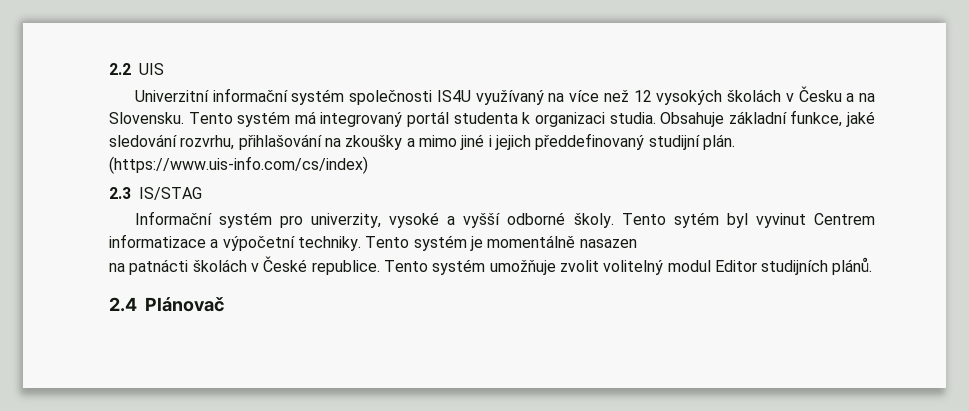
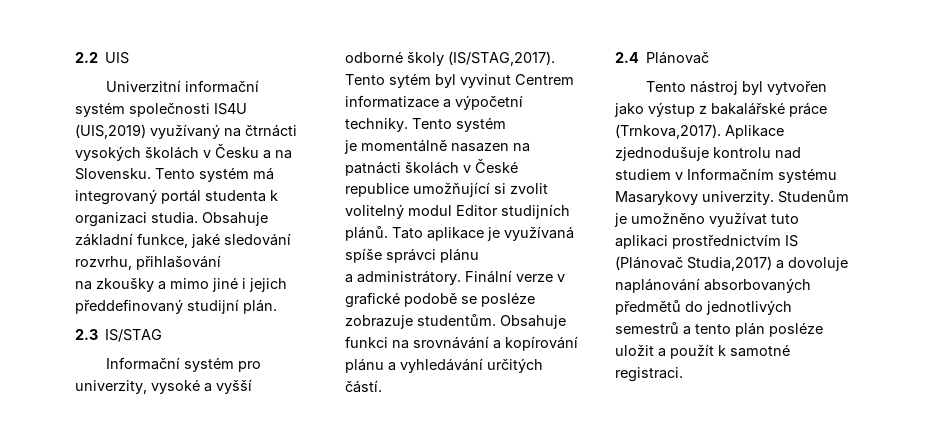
- Univerzitní informační systém společnosti IS4U využívaný na více než 12 vysokých školách v Česku a na Slovensku.
+ Univerzitní informační systém společnosti IS4U (UIS,2019) využívaný na čtrnácti vysokých školách v Česku a na Slovensku.
- Obsahuje základní funkce, jaké sledování rozvrhu, přihlašování na zkoušky a mimo jiné i jejich předdefinovaný studijní plán. (https://www.uis-info.com/cs/index)
+ Obsahuje základní funkce, jaké sledování rozvrhu, přihlašování
+ na zkoušky a mimo jiné i jejich předdefinovaný studijní plán.
- Informační systém pro univerzity, vysoké a vyšší odborné školy.
+ Informační systém pro univerzity, vysoké a vyšší odborné školy (IS/STAG,2017).
- Tento sytém byl vyvinut Centrem informatizace a výpočetní techniky. Tento systém je momentálně nasazen
- na patnácti školách v České republice. Tento systém umožňuje zvolit volitelný modul Editor studijních plánů.
+ Tento sytém byl vyvinut Centrem informatizace a výpočetní techniky. Tento systém
+ je momentálně nasazen na patnácti školách v České republice umožňující si zvolit volitelný modul Editor studijních plánů. Tato aplikace je využívaná spíše správci plánu
+ a administrátory. Finální verze v grafické podobě se posléze zobrazuje studentům. Obsahuje funkci na srovnávání a kopírování plánu a vyhledávání určitých částí.
  2.4 Plánovač
+ Tento nástroj byl vytvořen jako výstup z bakalářské práce (Trnkova,2017). Aplikace zjednodušuje kontrolu nad studiem v Informačním systému Masarykovy univerzity. Studenům je umožněno využívat tuto aplikaci prostřednictvím IS (Plánovač Studia,2017) a dovoluje naplánování absorbovaných předmětů do jednotlivých semestrů a tento plán posléze uložit a použít k samotné registraci.

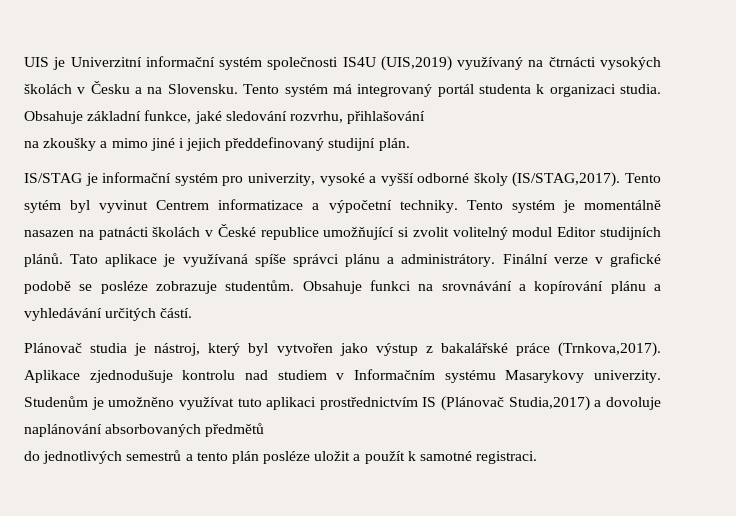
- 2.2 UIS
- Univerzitní informační systém společnosti IS4U (UIS,2019) využívaný na čtrnácti vysokých školách v Česku a na Slovensku.
+ UIS je Univerzitní informační systém společnosti IS4U (UIS,2019) využívaný na čtrnácti vysokých školách v Česku a na Slovensku.
- 2.3 IS/STAG
- Informační systém pro univerzity, vysoké a vyšší odborné školy (IS/STAG,2017).
+ IS/STAG je informační systém pro univerzity, vysoké a vyšší odborné školy (IS/STAG,2017).
- Tento sytém byl vyvinut Centrem informatizace a výpočetní techniky. Tento systém
- je momentálně nasazen na patnácti školách v České republice umožňující si zvolit volitelný modul Editor studijních plánů.
+ Tento sytém byl vyvinut Centrem informatizace a výpočetní techniky. Tento systém je momentálně nasazen na patnácti školách v České republice umožňující si zvolit volitelný modul Editor studijních plánů.
- Tato aplikace je využívaná spíše správci plánu
- a administrátory.
+ Tato aplikace je využívaná spíše správci plánu a administrátory.
- 2.4 Plánovač
- Tento nástroj byl vytvořen jako výstup z bakalářské práce (Trnkova,2017).
+ Plánovač studia je nástroj, který byl vytvořen jako výstup z bakalářské práce (Trnkova,2017).
- Studenům je umožněno využívat tuto aplikaci prostřednictvím IS (Plánovač Studia,2017) a dovoluje naplánování absorbovaných předmětů do jednotlivých semestrů a tento plán posléze uložit a použít k samotné registraci.
+ Studenům je umožněno využívat tuto aplikaci prostřednictvím IS (Plánovač Studia,2017) a dovoluje naplánování absorbovaných předmětů
+ do jednotlivých semestrů a tento plán posléze uložit a použít k samotné registraci.

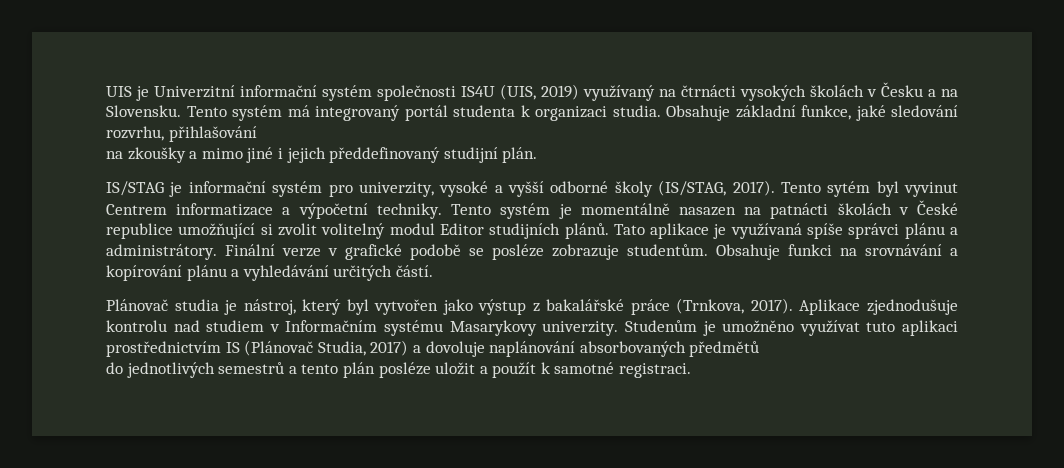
- UIS je Univerzitní informační systém společnosti IS4U (UIS,2019) využívaný na čtrnácti vysokých školách v Česku a na Slovensku.
+ UIS je Univerzitní informační systém společnosti IS4U (UIS, 2019) využívaný na čtrnácti vysokých školách v Česku a na Slovensku.
- IS/STAG je informační systém pro univerzity, vysoké a vyšší odborné školy (IS/STAG,2017).
+ IS/STAG je informační systém pro univerzity, vysoké a vyšší odborné školy (IS/STAG, 2017).
- Plánovač studia je nástroj, který byl vytvořen jako výstup z bakalářské práce (Trnkova,2017).
+ Plánovač studia je nástroj, který byl vytvořen jako výstup z bakalářské práce (Trnkova, 2017).
- Studenům je umožněno využívat tuto aplikaci prostřednictvím IS (Plánovač Studia,2017) a dovoluje naplánování absorbovaných předmětů
+ Studenům je umožněno využívat tuto aplikaci prostřednictvím IS (Plánovač Studia, 2017) a dovoluje naplánování absorbovaných předmětů

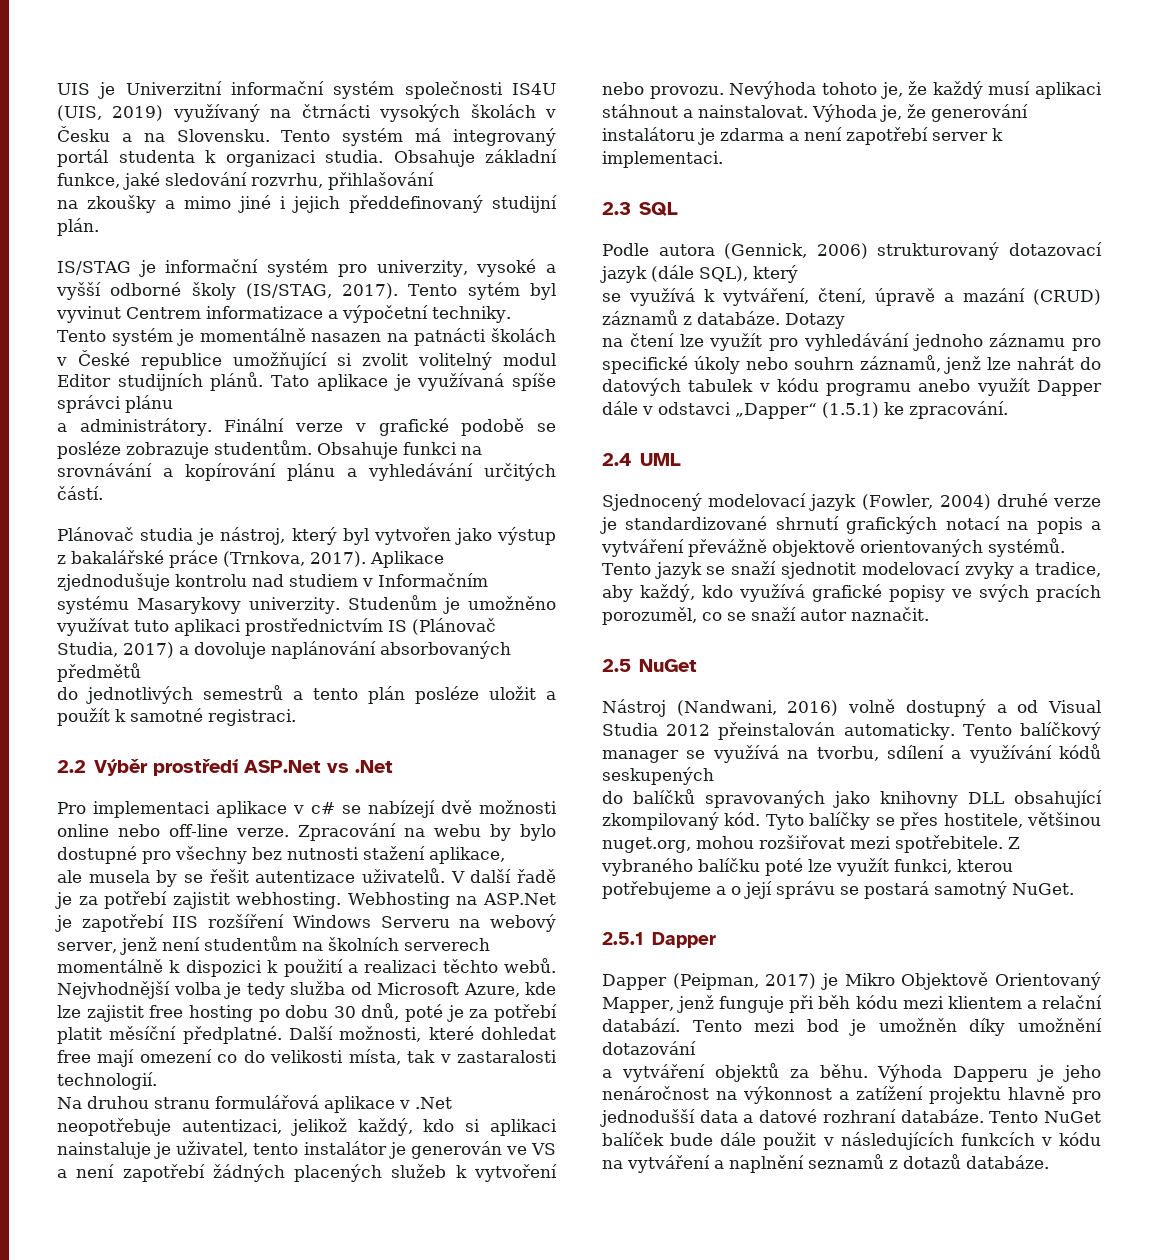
- Tato aplikace je využívaná spíše správci plánu a administrátory.
+ Tato aplikace je využívaná spíše správci plánu
+ a administrátory.
+ 2.2 Výběr prostředí ASP.Net vs .Net
+ Pro implementaci aplikace v c# se nabízejí dvě možnosti online nebo off-line verze. Zpracování na webu by bylo dostupné pro všechny bez nutnosti stažení aplikace,
+ ale musela by se řešit autentizace uživatelů. V další řadě je za potřebí zajistit webhosting. Webhosting na ASP.Net je zapotřebí IIS rozšíření Windows Serveru na webový server, jenž není studentům na školních serverech momentálně k dispozici k použití a realizaci těchto webů. Nejvhodnější volba je tedy služba od Microsoft Azure, kde lze zajistit free hosting po dobu 30 dnů, poté je za potřebí platit měsíční předplatné. Další možnosti, které dohledat free mají omezení co do velikosti místa, tak v zastaralosti technologií.
+ Na druhou stranu formulářová aplikace v .Net neopotřebuje autentizaci, jelikož každý, kdo si aplikaci nainstaluje je uživatel, tento instalátor je generován ve VS a není zapotřebí žádných placených služeb k vytvoření nebo provozu. Nevýhoda tohoto je, že každý musí aplikaci stáhnout a nainstalovat. Výhoda je, že generování instalátoru je zdarma a není zapotřebí server k implementaci.
+ 2.3 SQL
+ Podle autora (Gennick, 2006) strukturovaný dotazovací jazyk (dále SQL), který
+ se využívá k vytváření, čtení, úpravě a mazání (CRUD) záznamů z databáze. Dotazy
+ na čtení lze využít pro vyhledávání jednoho záznamu pro specifické úkoly nebo souhrn záznamů, jenž lze nahrát do datových tabulek v kódu programu anebo využít Dapper dále v odstavci „Dapper“ (1.5.1) ke zpracování.
+ 2.4 UML
+ Sjednocený modelovací jazyk (Fowler, 2004) druhé verze je standardizované shrnutí grafických notací na popis a vytváření převážně objektově orientovaných systémů. Tento jazyk se snaží sjednotit modelovací zvyky a tradice, aby každý, kdo využívá grafické popisy ve svých pracích porozuměl, co se snaží autor naznačit.
+ 2.5 NuGet
+ Nástroj (Nandwani, 2016) volně dostupný a od Visual Studia 2012 přeinstalován automaticky. Tento balíčkový manager se využívá na tvorbu, sdílení a využívání kódů seskupených
+ do balíčků spravovaných jako knihovny DLL obsahující zkompilovaný kód. Tyto balíčky se přes hostitele, většinou nuget.org, mohou rozšiřovat mezi spotřebitele. Z vybraného balíčku poté lze využít funkci, kterou potřebujeme a o její správu se postará samotný NuGet.
+ 2.5.1 Dapper
+ Dapper (Peipman, 2017) je Mikro Objektově Orientovaný Mapper, jenž funguje při běh kódu mezi klientem a relační databází. Tento mezi bod je umožněn díky umožnění dotazování
+ a vytváření objektů za běhu. Výhoda Dapperu je jeho nenáročnost na výkonnost a zatížení projektu hlavně pro jednodušší data a datové rozhraní databáze. Tento NuGet balíček bude dále použit v následujících funkcích v kódu na vytváření a naplnění seznamů z dotazů databáze.

